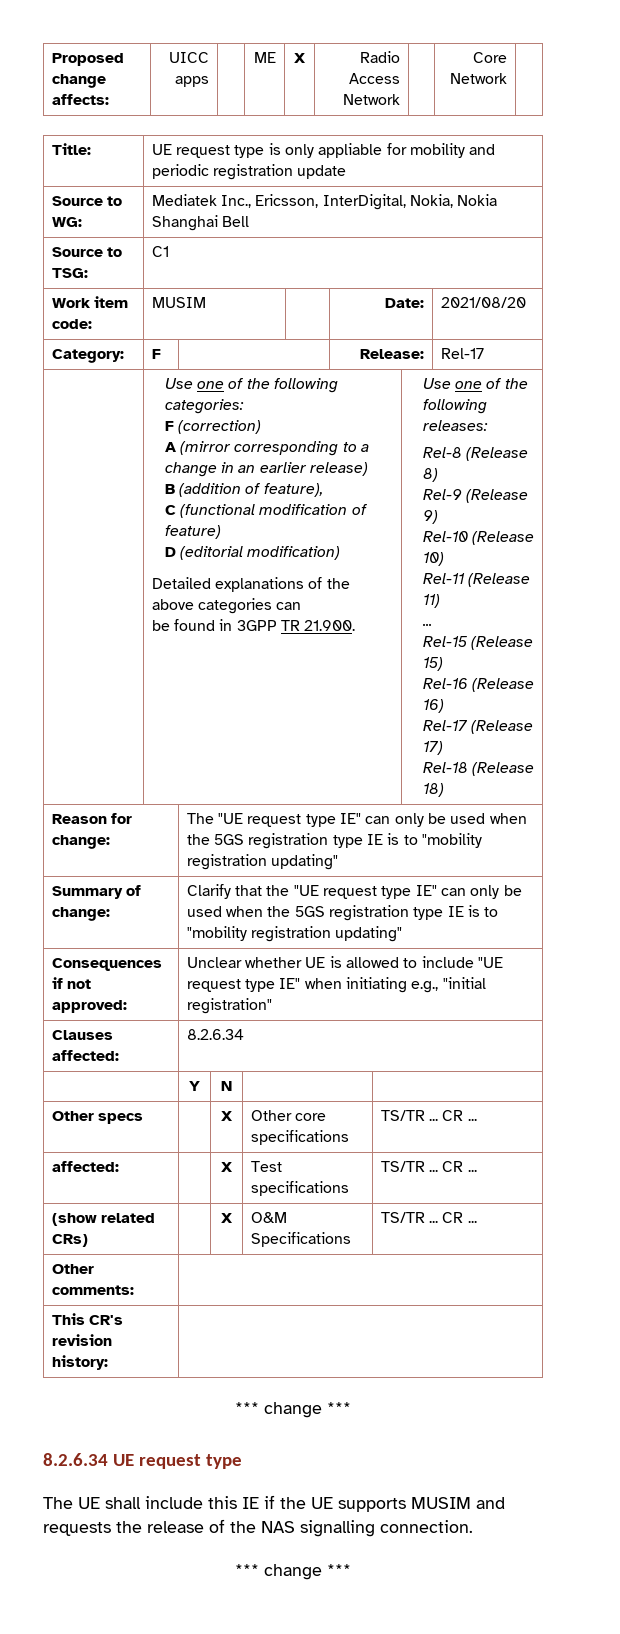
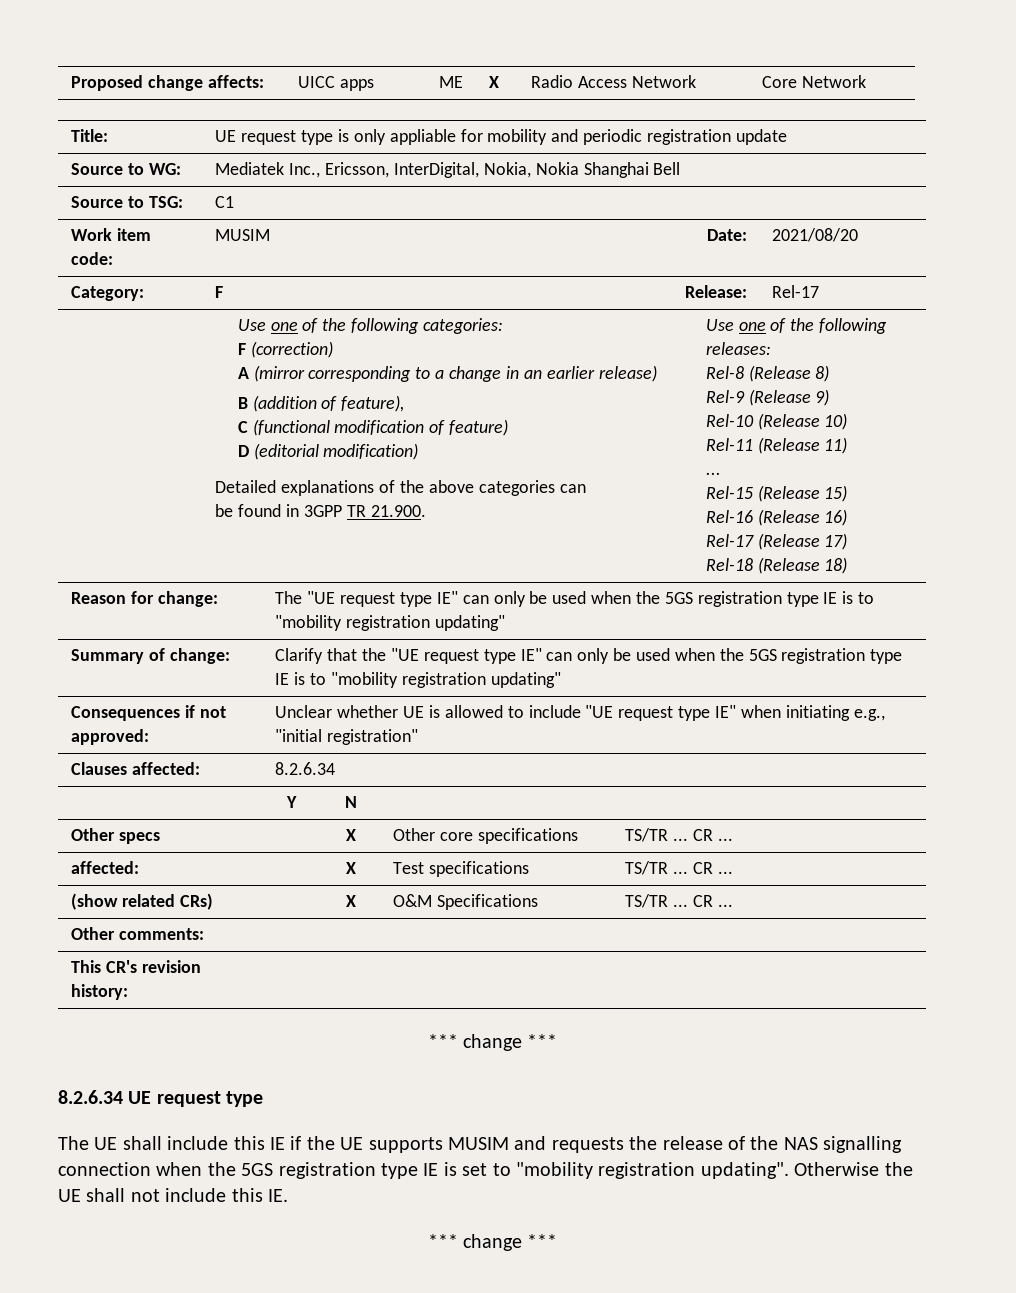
- The UE shall include this IE if the UE supports MUSIM and requests the release of the NAS signalling connection.
+ The UE shall include this IE if the UE supports MUSIM and requests the release of the NAS signalling connection when the 5GS registration type IE is set to "mobility registration updating". Otherwise the UE shall not include this IE.

